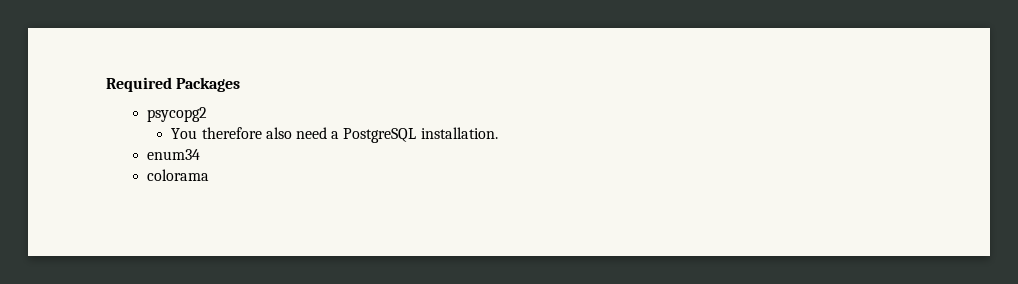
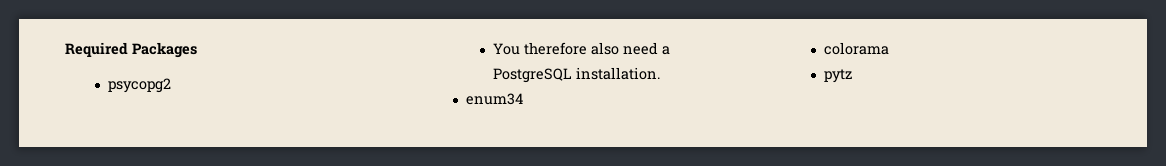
+ pytz

